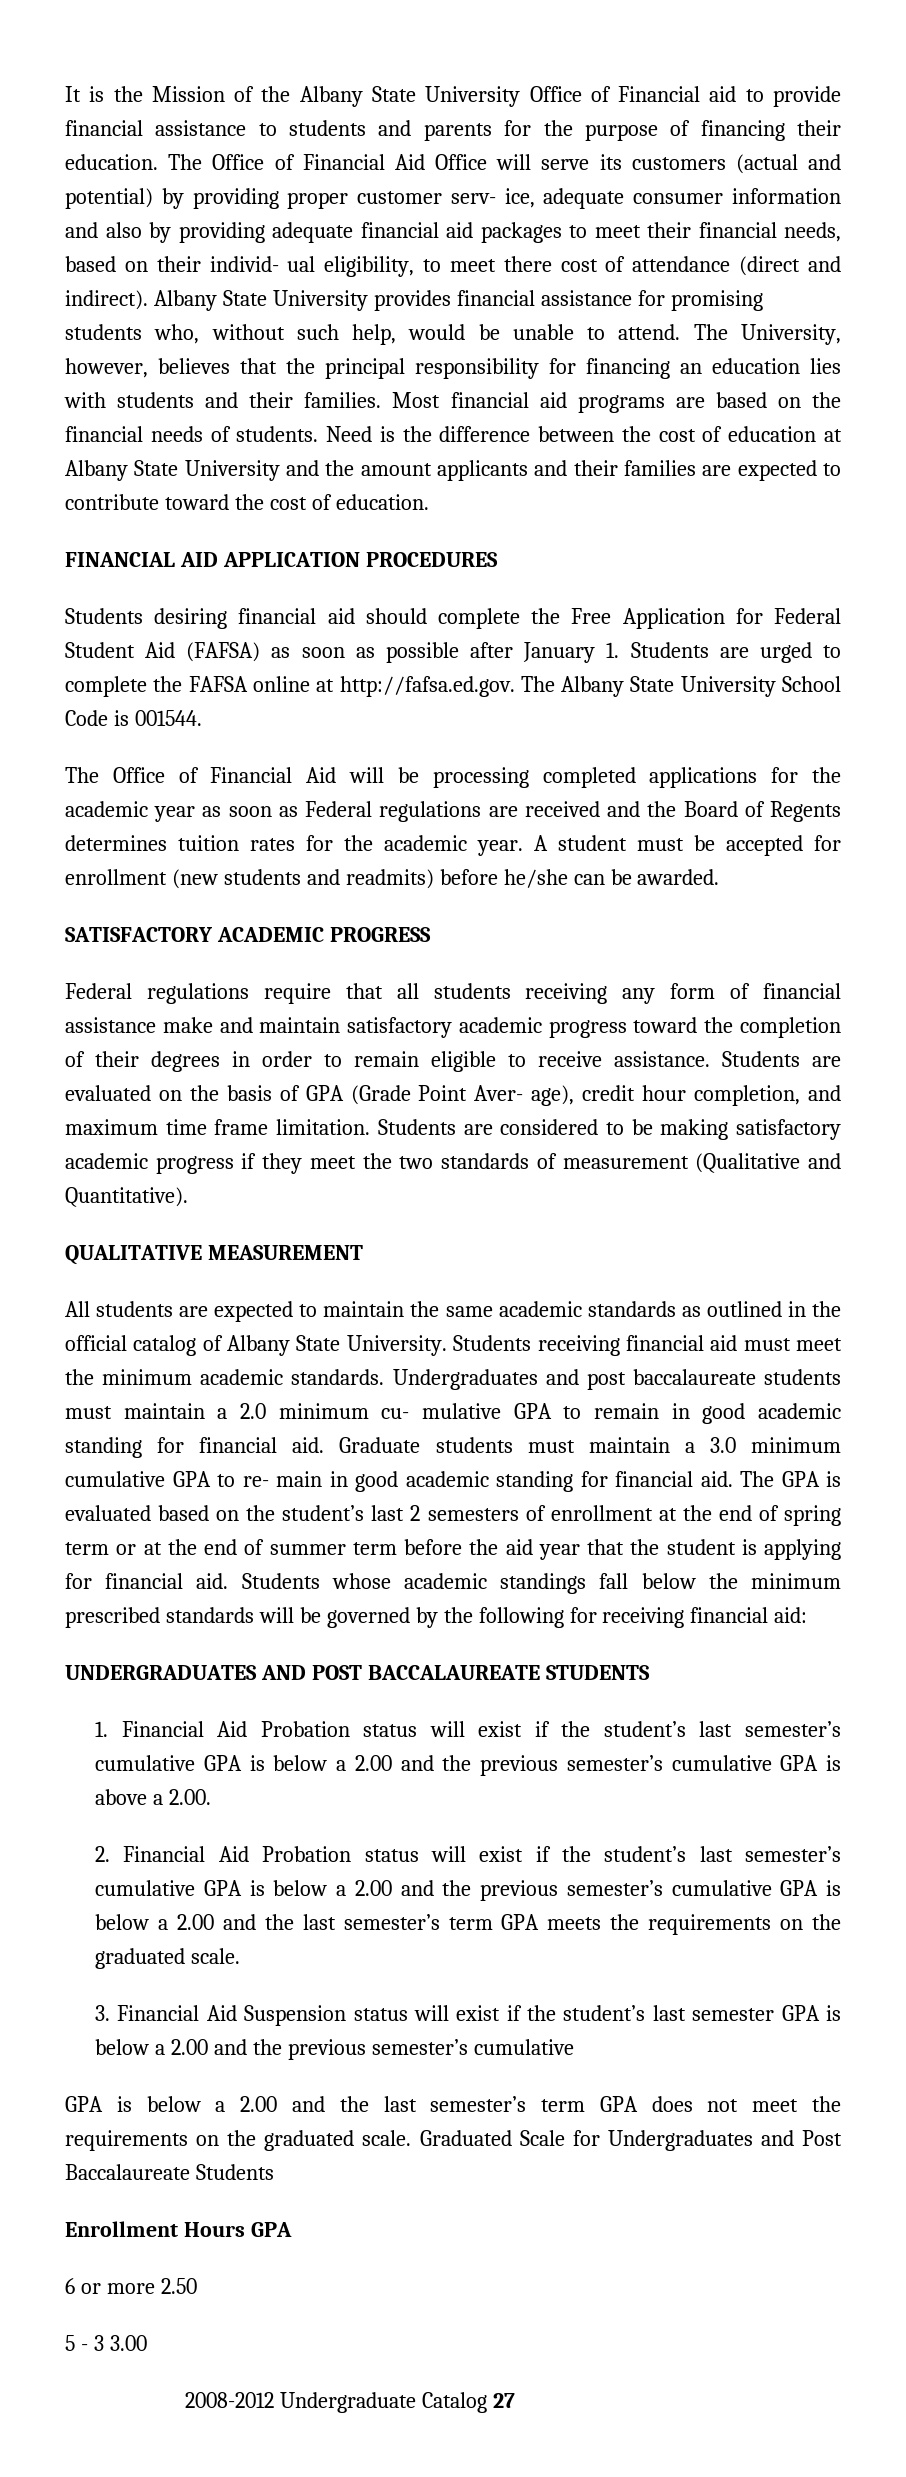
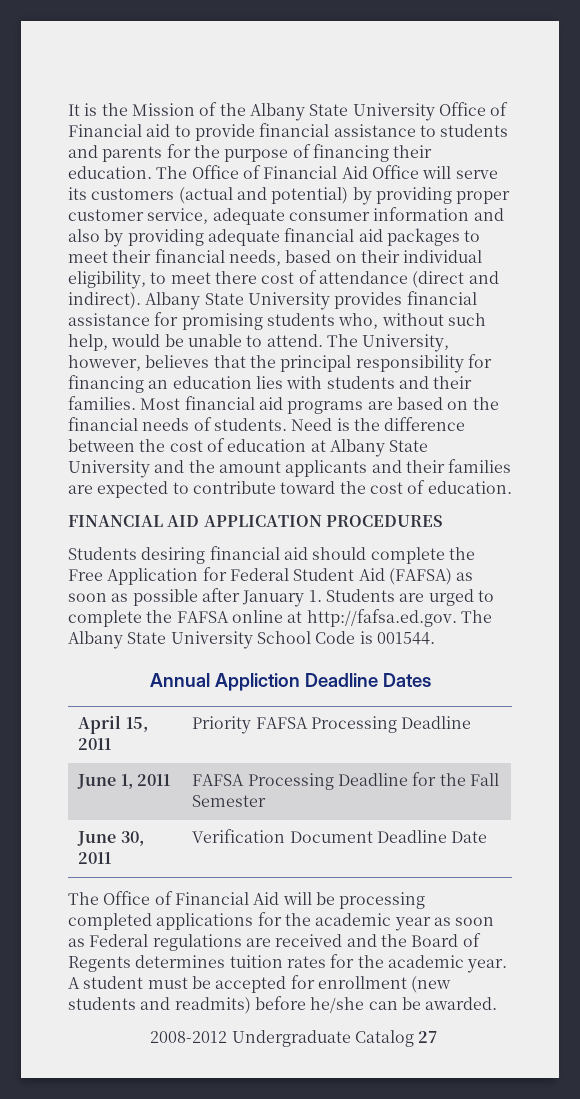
- The Office of Financial Aid Office will serve its customers (actual and potential) by providing proper customer serv- ice, adequate consumer information and also by providing adequate financial aid packages to meet their financial needs, based on their individ- ual eligibility, to meet there cost of attendance (direct and indirect).
+ The Office of Financial Aid Office will serve its customers (actual and potential) by providing proper customer service, adequate consumer information and also by providing adequate financial aid packages to meet their financial needs, based on their individual eligibility, to meet there cost of attendance (direct and indirect).
+ Annual Appliction Deadline Dates
+ April 15, 2011 | Priority FAFSA Processing Deadline
+ June 1, 2011 | FAFSA Processing Deadline for the Fall Semester
+ June 30, 2011 | Verification Document Deadline Date
- SATISFACTORY ACADEMIC PROGRESS
- Federal regulations require that all students receiving any form of financial assistance make and maintain satisfactory academic progress toward the completion of their degrees in order to remain eligible to receive assistance. Students are evaluated on the basis of GPA (Grade Point Aver- age), credit hour completion, and maximum time frame limitation. Students are considered to be making satisfactory academic progress if they meet the two standards of measurement (Qualitative and Quantitative).
- QUALITATIVE MEASUREMENT
- All students are expected to maintain the same academic standards as outlined in the official catalog of Albany State University. Students receiving financial aid must meet the minimum academic standards. Undergraduates and post baccalaureate students must maintain a 2.0 minimum cu- mulative GPA to remain in good academic standing for financial aid. Graduate students must maintain a 3.0 minimum cumulative GPA to re- main in good academic standing for financial aid. The GPA is evaluated based on the student’s last 2 semesters of enrollment at the end of spring term or at the end of summer term before the aid year that the student is applying for financial aid. Students whose academic standings fall below the minimum prescribed standards will be governed by the following for receiving financial aid:
- UNDERGRADUATES AND POST BACCALAUREATE STUDENTS
- 1. Financial Aid Probation status will exist if the student’s last semester’s cumulative GPA is below a 2.00 and the previous semester’s cumulative GPA is above a 2.00.
- 2. Financial Aid Probation status will exist if the student’s last semester’s cumulative GPA is below a 2.00 and the previous semester’s cumulative GPA is below a 2.00 and the last semester’s term GPA meets the requirements on the graduated scale.
- 3. Financial Aid Suspension status will exist if the student’s last semester GPA is below a 2.00 and the previous semester’s cumulative
- GPA is below a 2.00 and the last semester’s term GPA does not meet the requirements on the graduated scale. Graduated Scale for Undergraduates and Post Baccalaureate Students
- Enrollment Hours GPA
- 6 or more 2.50
- 5 - 3 3.00

